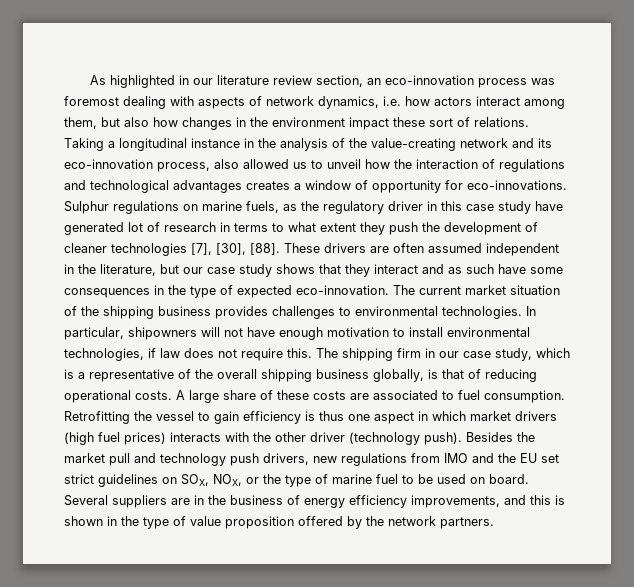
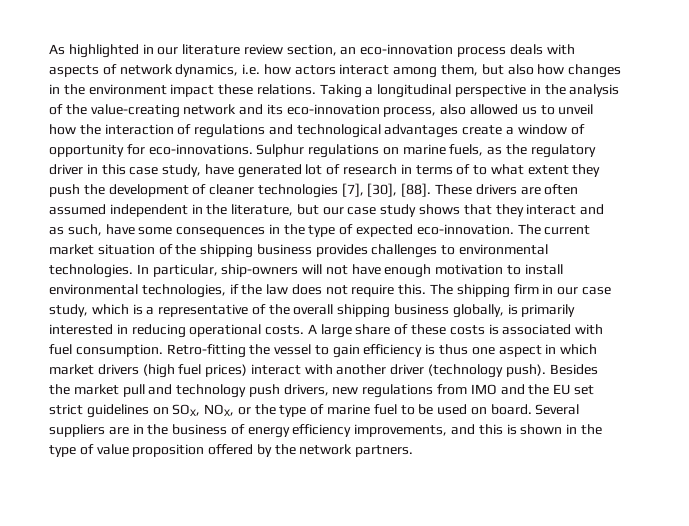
- As highlighted in our literature review section, an eco-innovation process was foremost dealing with aspects of network dynamics, i.e. how actors interact among them, but also how changes in the environment impact these sort of relations.
+ As highlighted in our literature review section, an eco-innovation process deals with aspects of network dynamics, i.e. how actors interact among them, but also how changes in the environment impact these relations.
- Taking a longitudinal instance in the analysis of the value-creating network and its eco-innovation process, also allowed us to unveil how the interaction of regulations and technological advantages creates a window of opportunity for eco-innovations.
+ Taking a longitudinal perspective in the analysis of the value-creating network and its eco-innovation process, also allowed us to unveil how the interaction of regulations and technological advantages create a window of opportunity for eco-innovations.
- Sulphur regulations on marine fuels, as the regulatory driver in this case study have generated lot of research in terms to what extent they push the development of cleaner technologies [7], [30], [88].
+ Sulphur regulations on marine fuels, as the regulatory driver in this case study, have generated lot of research in terms of to what extent they push the development of cleaner technologies [7], [30], [88].
- These drivers are often assumed independent in the literature, but our case study shows that they interact and as such have some consequences in the type of expected eco-innovation.
+ These drivers are often assumed independent in the literature, but our case study shows that they interact and as such, have some consequences in the type of expected eco-innovation.
- In particular, shipowners will not have enough motivation to install environmental technologies, if law does not require this.
+ In particular, ship-owners will not have enough motivation to install environmental technologies, if the law does not require this.
- The shipping firm in our case study, which is a representative of the overall shipping business globally, is that of reducing operational costs.
+ The shipping firm in our case study, which is a representative of the overall shipping business globally, is primarily interested in reducing operational costs.
- A large share of these costs are associated to fuel consumption.
+ A large share of these costs is associated with fuel consumption.
- Retrofitting the vessel to gain efficiency is thus one aspect in which market drivers (high fuel prices) interacts with the other driver (technology push).
+ Retro-fitting the vessel to gain efficiency is thus one aspect in which market drivers (high fuel prices) interact with another driver (technology push).

